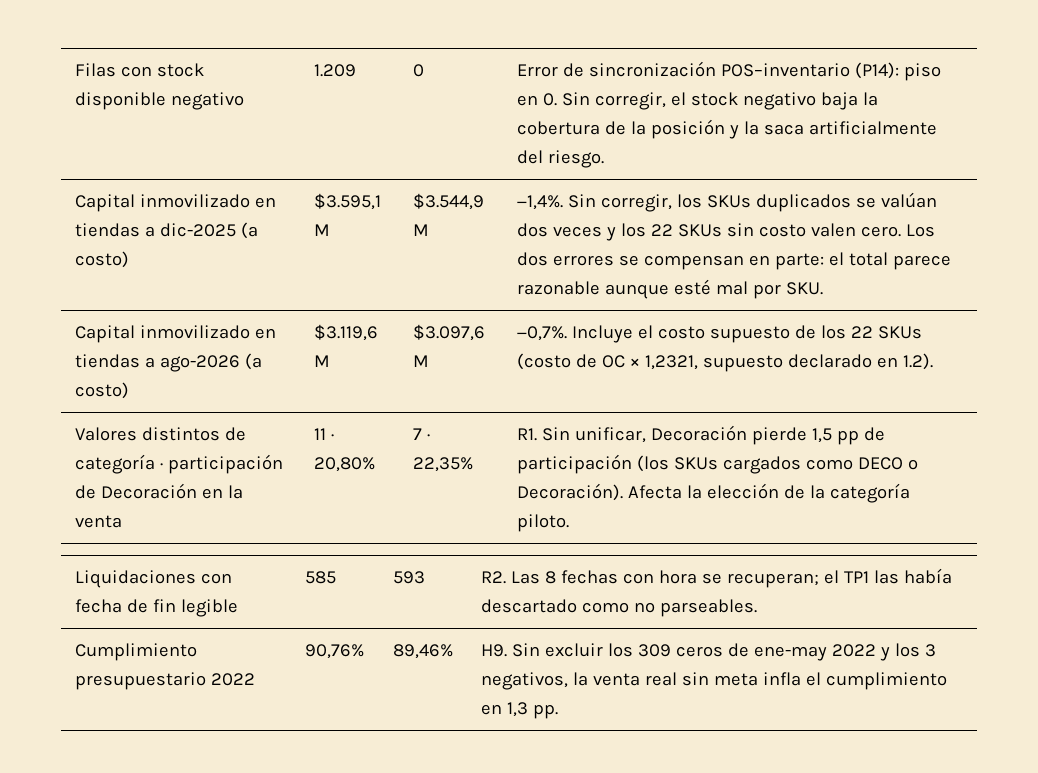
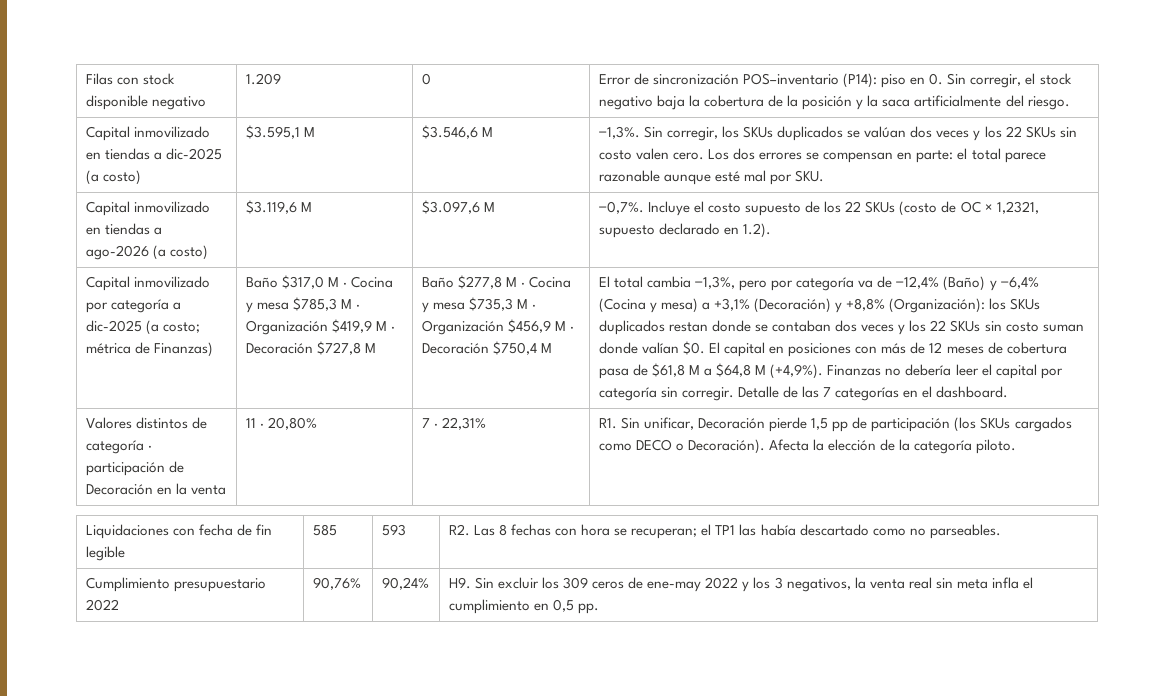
- $3.544,9 M | −1,4%.
+ $3.546,6 M | −1,3%.
+ Capital inmovilizado por categoría a dic-2025 (a costo; métrica de Finanzas) | Baño $317,0 M · Cocina y mesa $785,3 M · Organización $419,9 M · Decoración $727,8 M | Baño $277,8 M · Cocina y mesa $735,3 M · Organización $456,9 M · Decoración $750,4 M | El total cambia −1,3%, pero por categoría va de −12,4% (Baño) y −6,4% (Cocina y mesa) a +3,1% (Decoración) y +8,8% (Organización): los SKUs duplicados restan donde se contaban dos veces y los 22 SKUs sin costo suman donde valían $0. El capital en posiciones con más de 12 meses de cobertura pasa de $61,8 M a $64,8 M (+4,9%). Finanzas no debería leer el capital por categoría sin corregir. Detalle de las 7 categorías en el dashboard.
- Valores distintos de categoría · participación de Decoración en la venta | 11 · 20,80% | 7 · 22,35% | R1. Sin unificar, Decoración pierde 1,5 pp de participación (los SKUs cargados como DECO o Decoración). Afecta la elección de la categoría piloto.
+ Valores distintos de categoría · participación de Decoración en la venta | 11 · 20,80% | 7 · 22,31% | R1. Sin unificar, Decoración pierde 1,5 pp de participación (los SKUs cargados como DECO o Decoración). Afecta la elección de la categoría piloto.
- Cumplimiento presupuestario 2022 | 90,76% | 89,46% | H9. Sin excluir los 309 ceros de ene-may 2022 y los 3 negativos, la venta real sin meta infla el cumplimiento en 1,3 pp.
+ Cumplimiento presupuestario 2022 | 90,76% | 90,24% | H9. Sin excluir los 309 ceros de ene-may 2022 y los 3 negativos, la venta real sin meta infla el cumplimiento en 0,5 pp.

